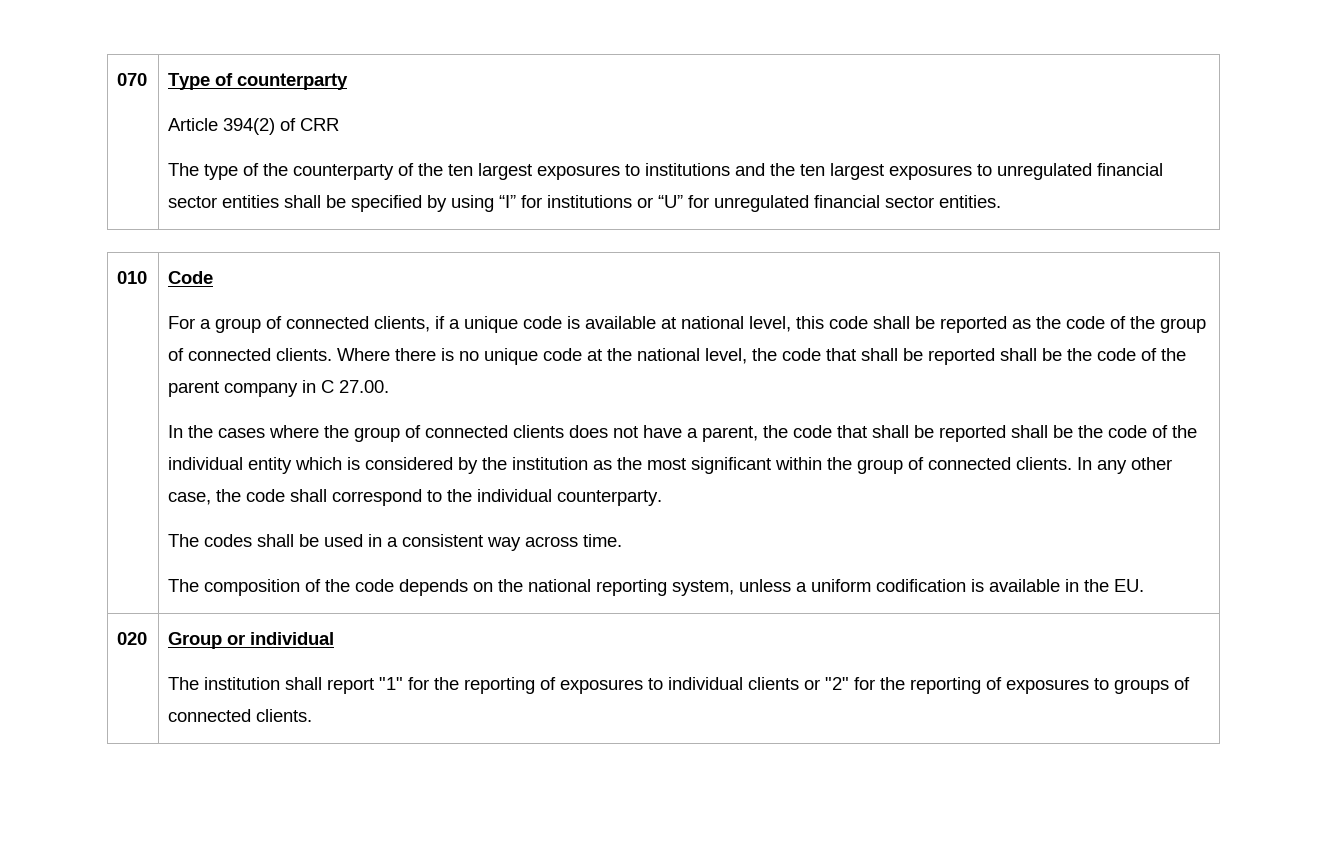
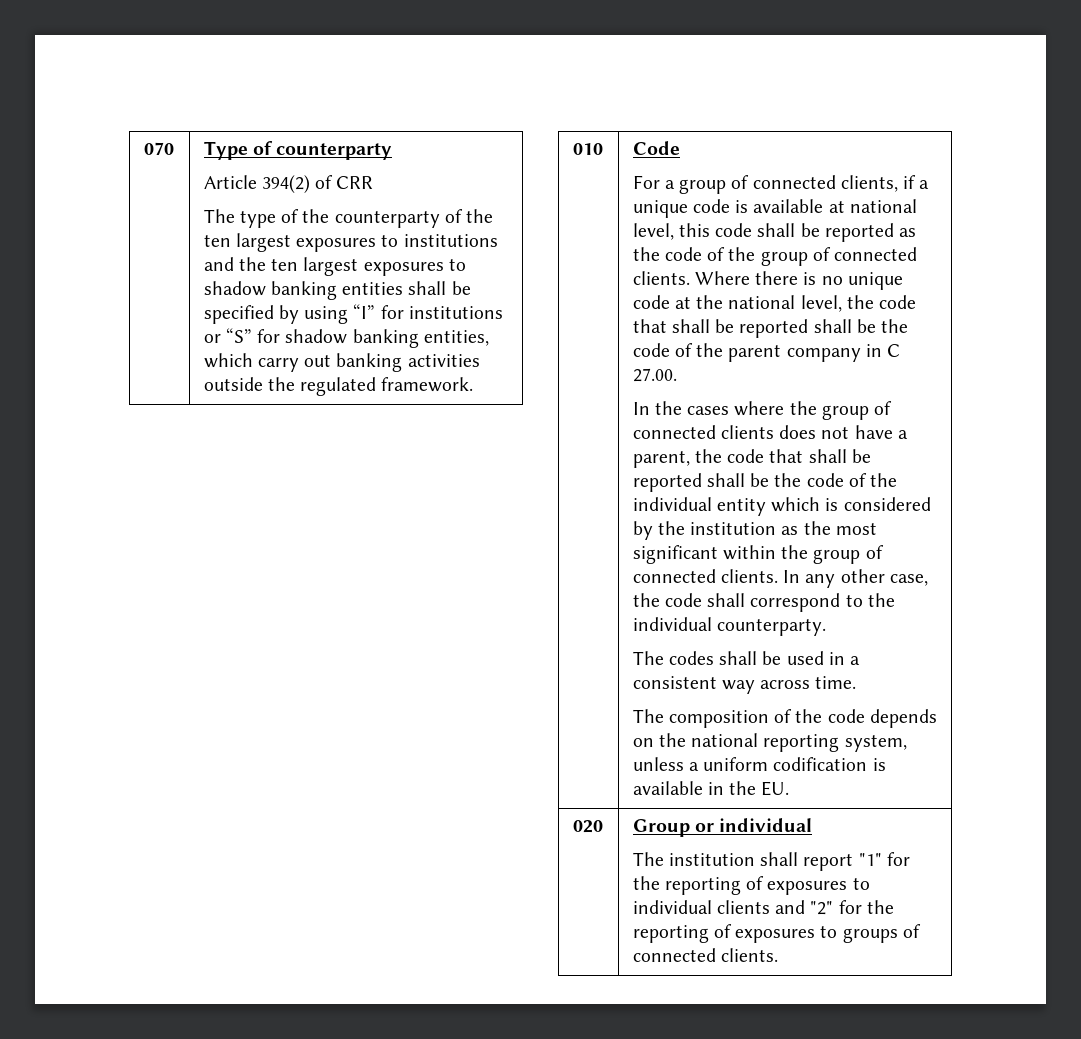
- The type of the counterparty of the ten largest exposures to institutions and the ten largest exposures to unregulated financial sector entities shall be specified by using “I” for institutions or “U” for unregulated financial sector entities.
+ The type of the counterparty of the ten largest exposures to institutions and the ten largest exposures to shadow banking entities shall be specified by using “I” for institutions or “S” for shadow banking entities, which carry out banking activities outside the regulated framework.
  020 | Group or individual
- The institution shall report "1" for the reporting of exposures to individual clients or "2" for the reporting of exposures to groups of connected clients.
+ The institution shall report "1" for the reporting of exposures to individual clients and "2" for the reporting of exposures to groups of connected clients.

